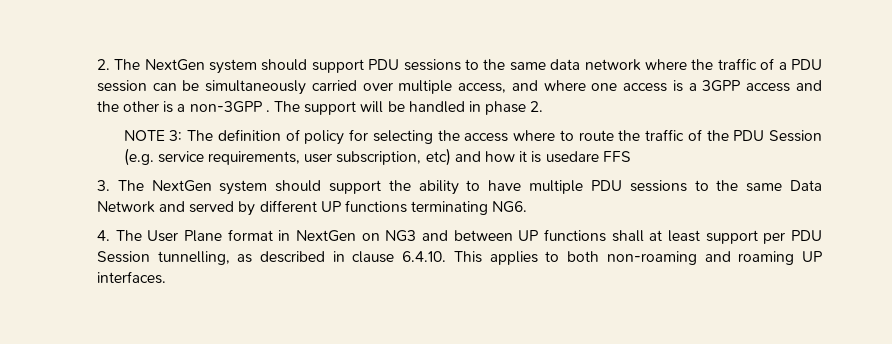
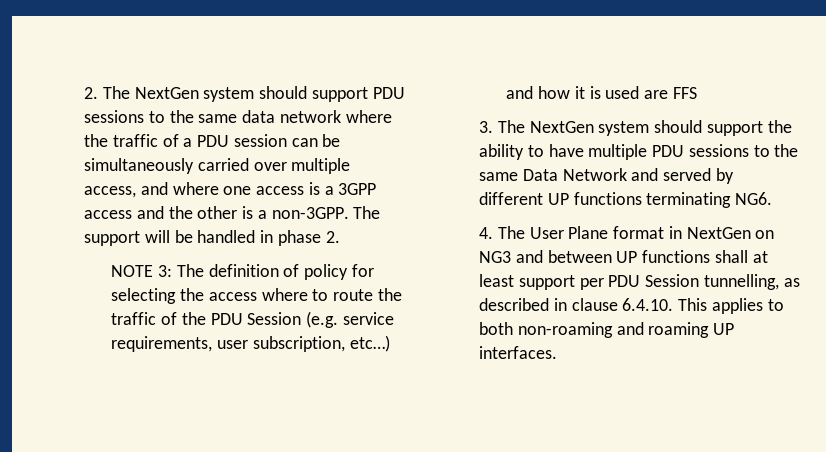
- 2. The NextGen system should support PDU sessions to the same data network where the traffic of a PDU session can be simultaneously carried over multiple access, and where one access is a 3GPP access and the other is a non-3GPP .
+ 2. The NextGen system should support PDU sessions to the same data network where the traffic of a PDU session can be simultaneously carried over multiple access, and where one access is a 3GPP access and the other is a non-3GPP.
- NOTE 3: The definition of policy for selecting the access where to route the traffic of the PDU Session (e.g. service requirements, user subscription, etc) and how it is usedare FFS
+ NOTE 3: The definition of policy for selecting the access where to route the traffic of the PDU Session (e.g. service requirements, user subscription, etc…) and how it is used are FFS

